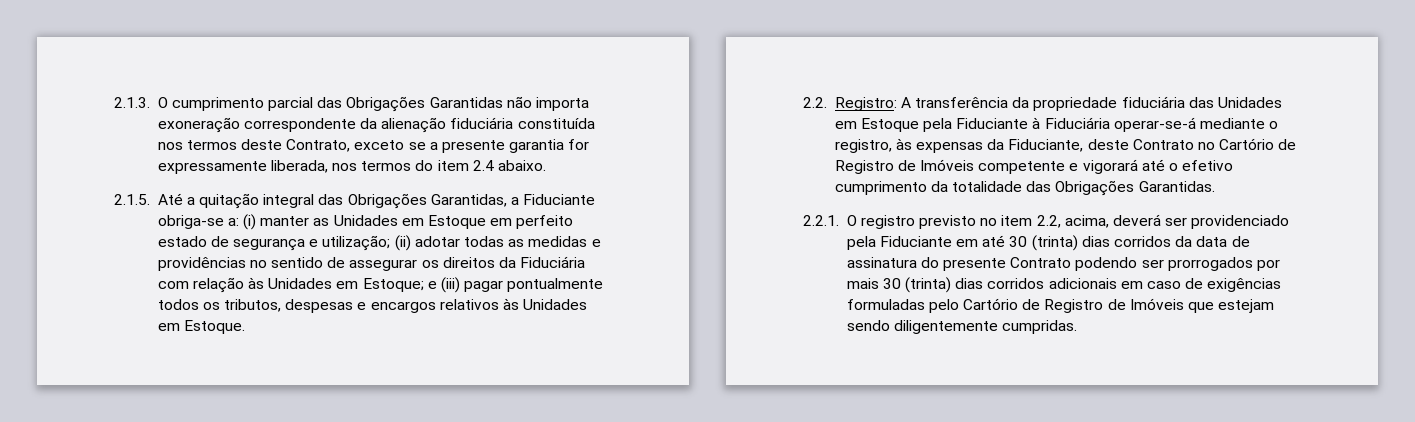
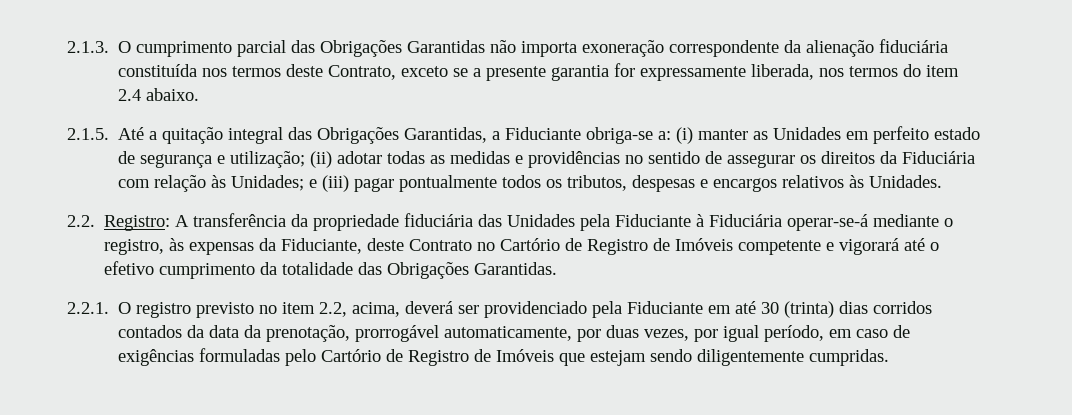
- 2.1.5. Até a quitação integral das Obrigações Garantidas, a Fiduciante obriga-se a: (i) manter as Unidades em Estoque em perfeito estado de segurança e utilização; (ii) adotar todas as medidas e providências no sentido de assegurar os direitos da Fiduciária com relação às Unidades em Estoque; e (iii) pagar pontualmente todos os tributos, despesas e encargos relativos às Unidades em Estoque.
+ 2.1.5. Até a quitação integral das Obrigações Garantidas, a Fiduciante obriga-se a: (i) manter as Unidades em perfeito estado de segurança e utilização; (ii) adotar todas as medidas e providências no sentido de assegurar os direitos da Fiduciária com relação às Unidades; e (iii) pagar pontualmente todos os tributos, despesas e encargos relativos às Unidades.
- 2.2. Registro: A transferência da propriedade fiduciária das Unidades em Estoque pela Fiduciante à Fiduciária operar-se-á mediante o registro, às expensas da Fiduciante, deste Contrato no Cartório de Registro de Imóveis competente e vigorará até o efetivo cumprimento da totalidade das Obrigações Garantidas.
+ 2.2. Registro: A transferência da propriedade fiduciária das Unidades pela Fiduciante à Fiduciária operar-se-á mediante o registro, às expensas da Fiduciante, deste Contrato no Cartório de Registro de Imóveis competente e vigorará até o efetivo cumprimento da totalidade das Obrigações Garantidas.
- 2.2.1. O registro previsto no item 2.2, acima, deverá ser providenciado pela Fiduciante em até 30 (trinta) dias corridos da data de assinatura do presente Contrato podendo ser prorrogados por mais 30 (trinta) dias corridos adicionais em caso de exigências formuladas pelo Cartório de Registro de Imóveis que estejam sendo diligentemente cumpridas.
+ 2.2.1. O registro previsto no item 2.2, acima, deverá ser providenciado pela Fiduciante em até 30 (trinta) dias corridos contados da data da prenotação, prorrogável automaticamente, por duas vezes, por igual período, em caso de exigências formuladas pelo Cartório de Registro de Imóveis que estejam sendo diligentemente cumpridas.

